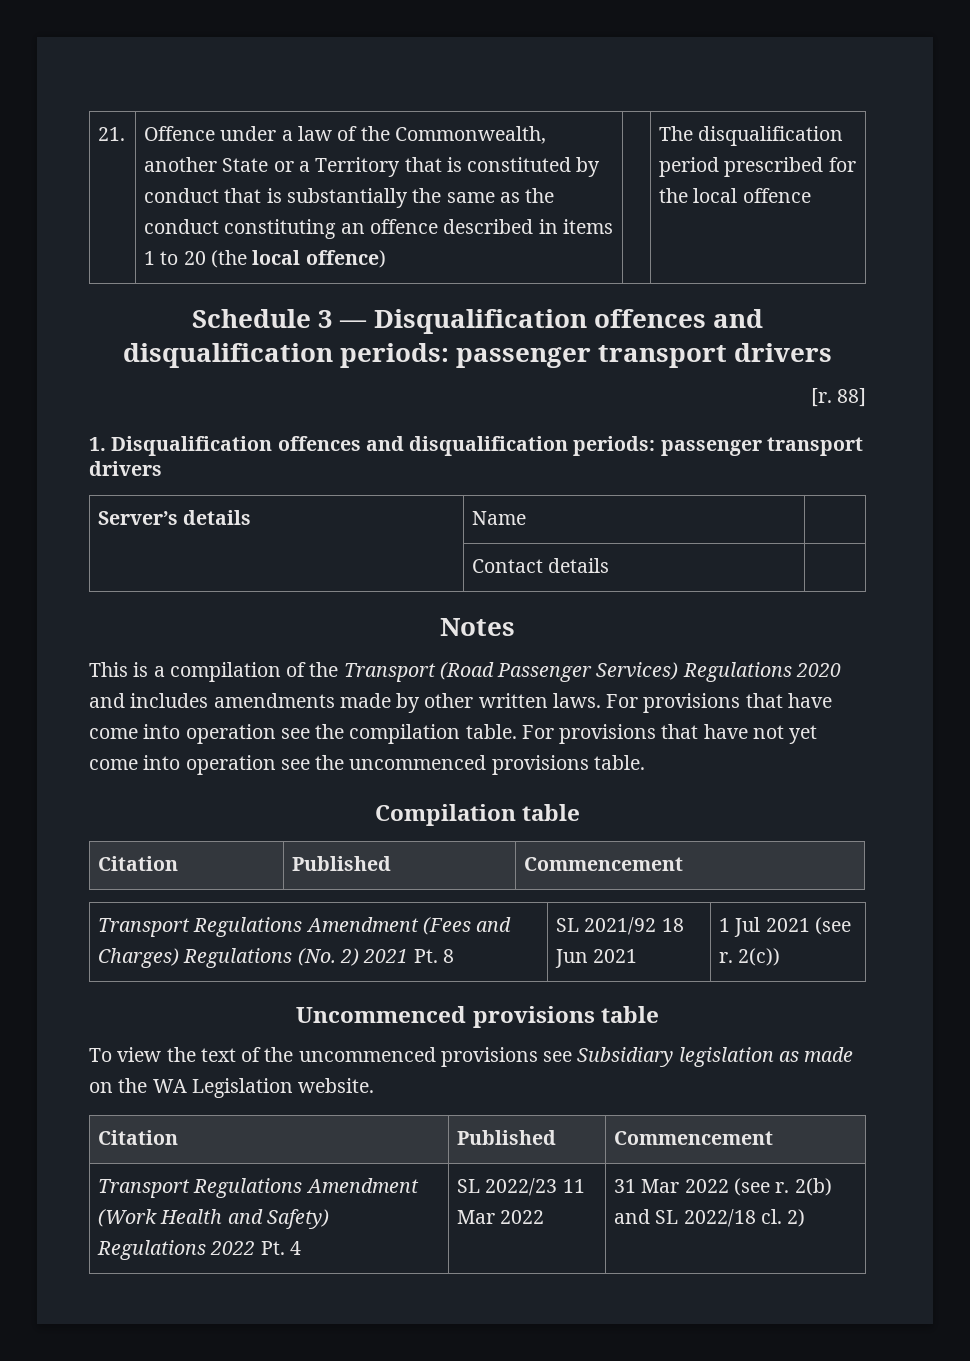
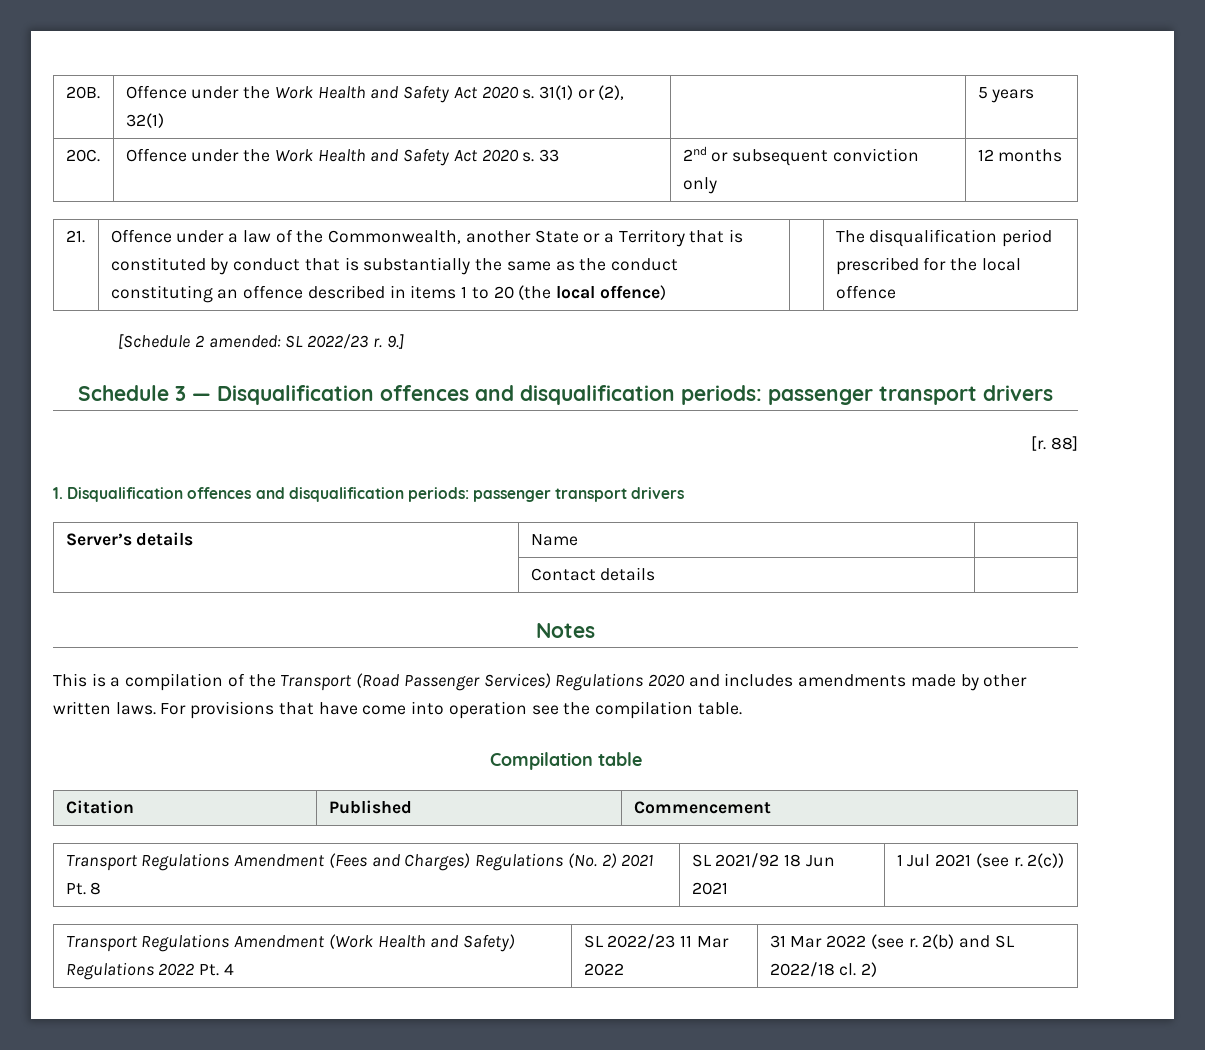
+ 20B. | Offence under the Work Health and Safety Act 2020 s. 31(1) or (2), 32(1) | | 5 years
+ 20C. | Offence under the Work Health and Safety Act 2020 s. 33 | 2nd or subsequent conviction only | 12 months
+ [Schedule 2 amended: SL 2022/23 r. 9.]
- For provisions that have not yet come into operation see the uncommenced provisions table.
- Uncommenced provisions table
- To view the text of the uncommenced provisions see Subsidiary legislation as made on the WA Legislation website.
- Citation | Published | Commencement

